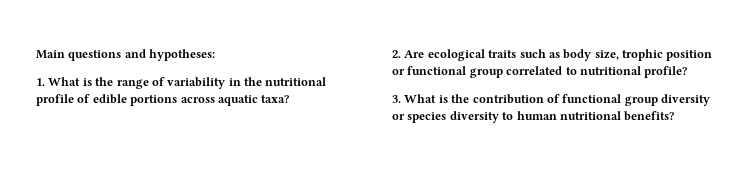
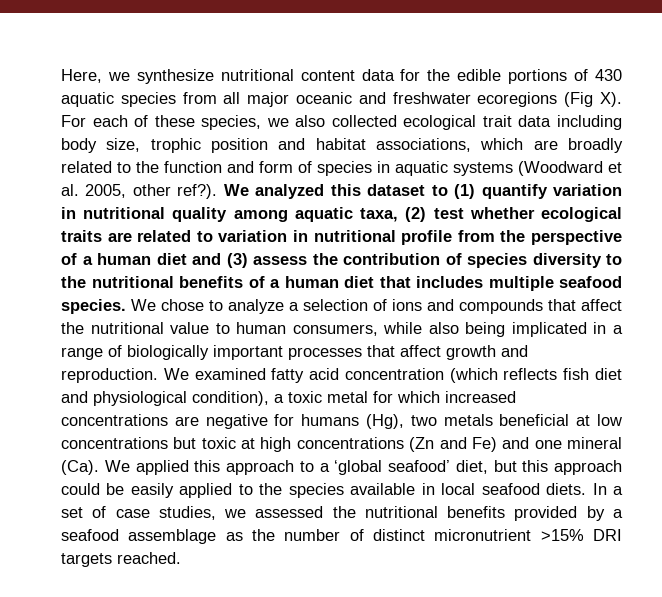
- Main questions and hypotheses:
- 1. What is the range of variability in the nutritional profile of edible portions across aquatic taxa?
- 2. Are ecological traits such as body size, trophic position or functional group correlated to nutritional profile?
- 3. What is the contribution of functional group diversity or species diversity to human nutritional benefits?
+ Here, we synthesize nutritional content data for the edible portions of 430 aquatic species from all major oceanic and freshwater ecoregions (Fig X). For each of these species, we also collected ecological trait data including body size, trophic position and habitat associations, which are broadly related to the function and form of species in aquatic systems (Woodward et al. 2005, other ref?). We analyzed this dataset to (1) quantify variation in nutritional quality among aquatic taxa, (2) test whether ecological traits are related to variation in nutritional profile from the perspective of a human diet and (3) assess the contribution of species diversity to the nutritional benefits of a human diet that includes multiple seafood species. We chose to analyze a selection of ions and compounds that affect the nutritional value to human consumers, while also being implicated in a range of biologically important processes that affect growth and reproduction. We examined fatty acid concentration (which reflects fish diet and physiological condition), a toxic metal for which increased concentrations are negative for humans (Hg), two metals beneficial at low concentrations but toxic at high concentrations (Zn and Fe) and one mineral (Ca). We applied this approach to a ‘global seafood’ diet, but this approach could be easily applied to the species available in local seafood diets. In a set of case studies, we assessed the nutritional benefits provided by a seafood assemblage as the number of distinct micronutrient >15% DRI targets reached.

